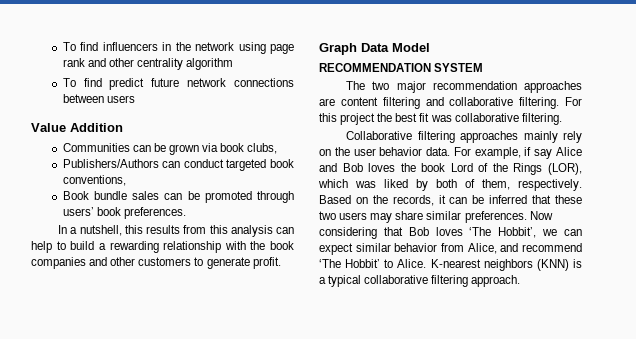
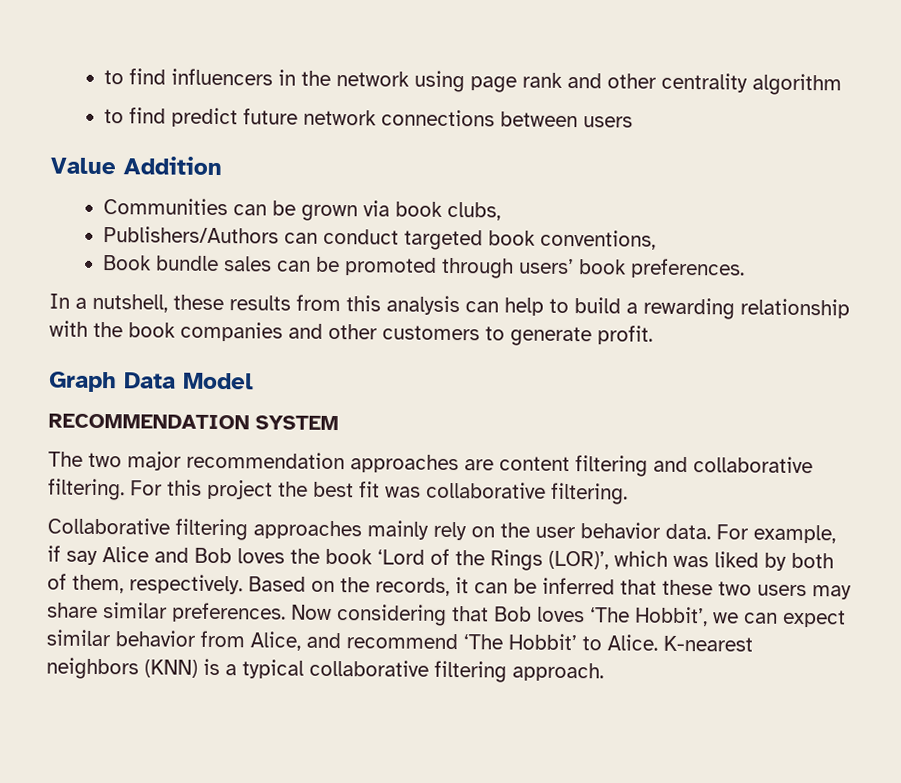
- To find influencers in the network using page rank and other centrality algorithm
+ to find influencers in the network using page rank and other centrality algorithm
- To find predict future network connections between users
+ to find predict future network connections between users
- In a nutshell, this results from this analysis can help to build a rewarding relationship with the book companies and other customers to generate profit.
+ In a nutshell, these results from this analysis can help to build a rewarding relationship with the book companies and other customers to generate profit.
- For example, if say Alice and Bob loves the book Lord of the Rings (LOR), which was liked by both of them, respectively.
+ For example, if say Alice and Bob loves the book ‘Lord of the Rings (LOR)’, which was liked by both of them, respectively.

